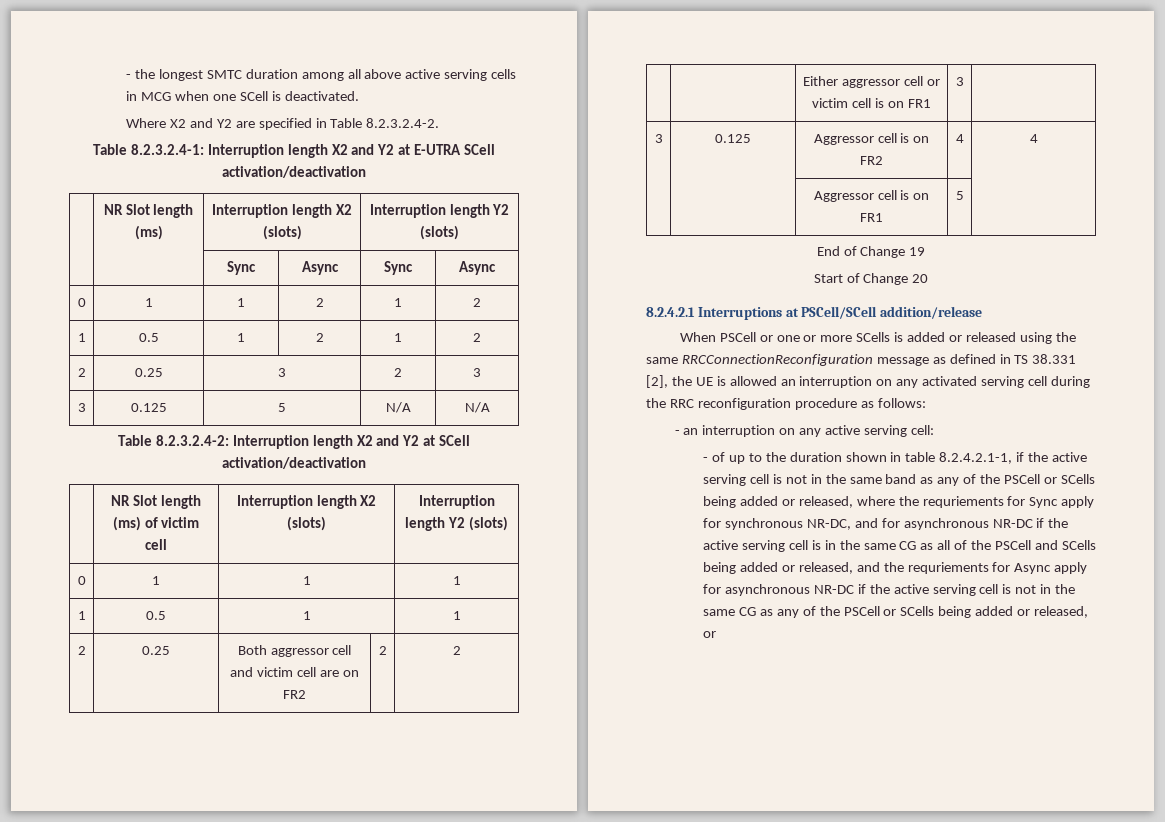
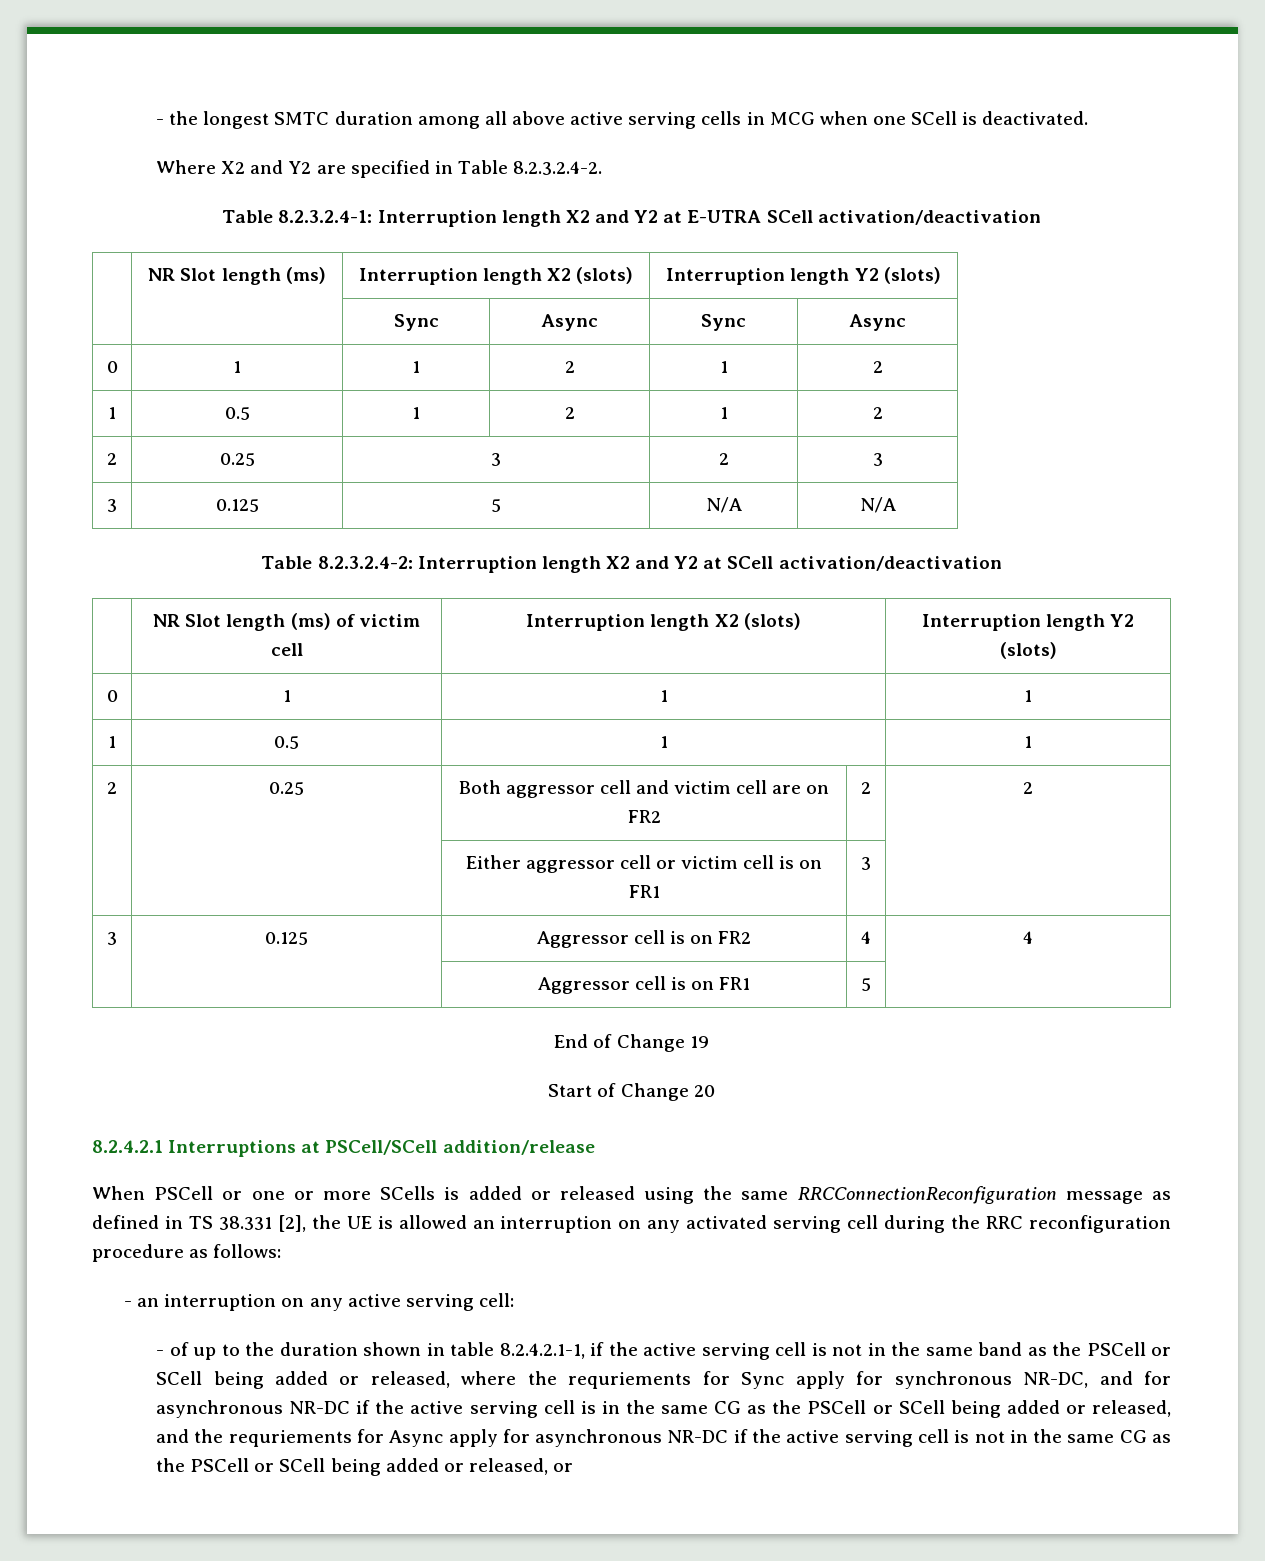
- - of up to the duration shown in table 8.2.4.2.1-1, if the active serving cell is not in the same band as any of the PSCell or SCells being added or released, where the requriements for Sync apply for synchronous NR-DC, and for asynchronous NR-DC if the active serving cell is in the same CG as all of the PSCell and SCells being added or released, and the requriements for Async apply for asynchronous NR-DC if the active serving cell is not in the same CG as any of the PSCell or SCells being added or released, or
+ - of up to the duration shown in table 8.2.4.2.1-1, if the active serving cell is not in the same band as the PSCell or SCell being added or released, where the requriements for Sync apply for synchronous NR-DC, and for asynchronous NR-DC if the active serving cell is in the same CG as the PSCell or SCell being added or released, and the requriements for Async apply for asynchronous NR-DC if the active serving cell is not in the same CG as the PSCell or SCell being added or released, or

